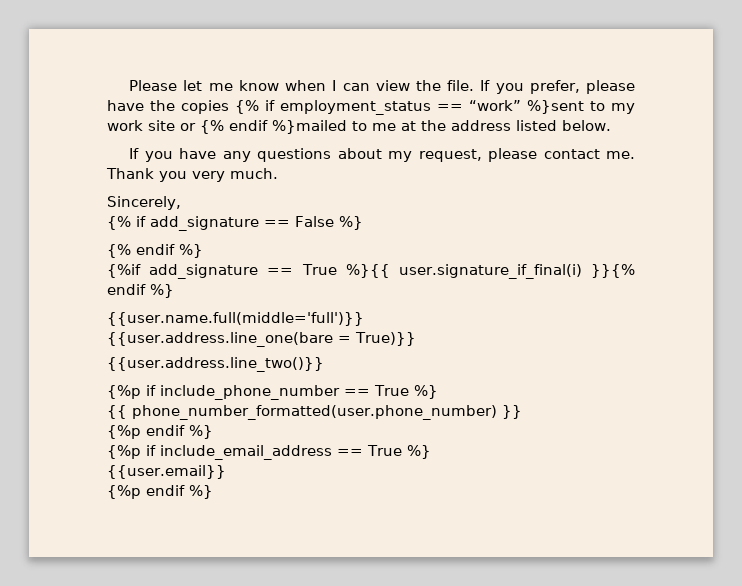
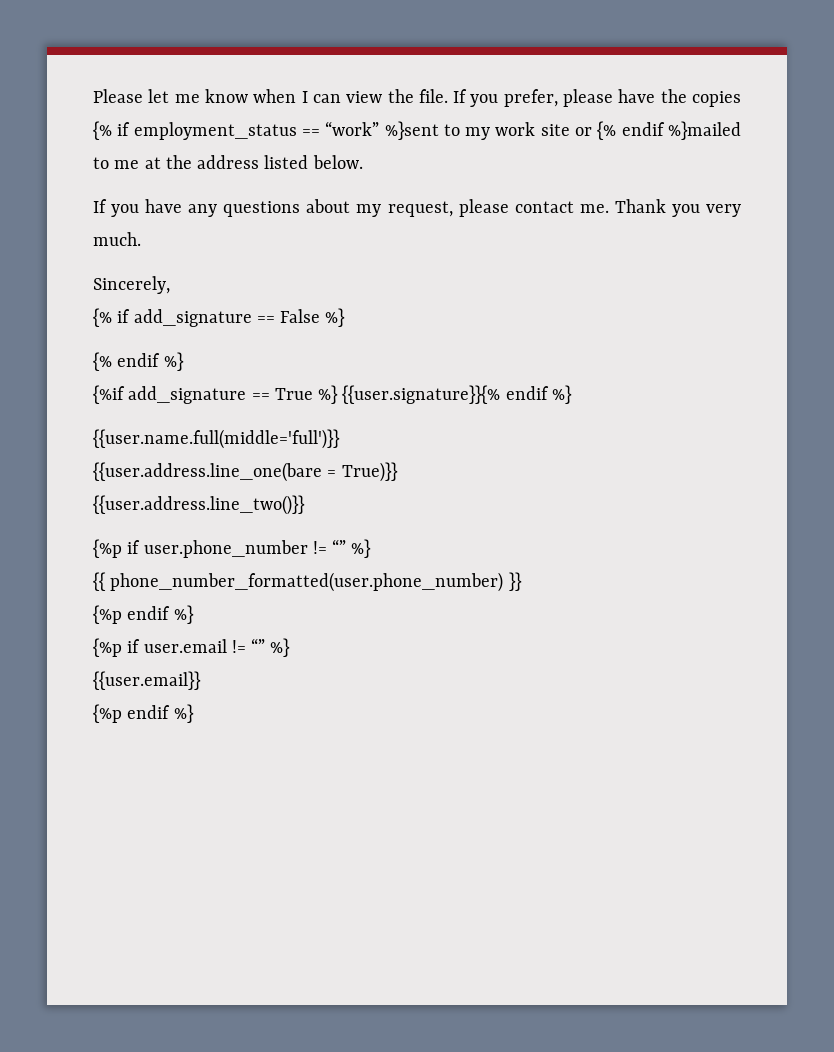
- {%if add_signature == True %}{{ user.signature_if_final(i) }}{% endif %}
+ {%if add_signature == True %} {{user.signature}}{% endif %}
- {%p if include_phone_number == True %}
+ {%p if user.phone_number != “” %}
- {%p if include_email_address == True %}
+ {%p if user.email != “” %}

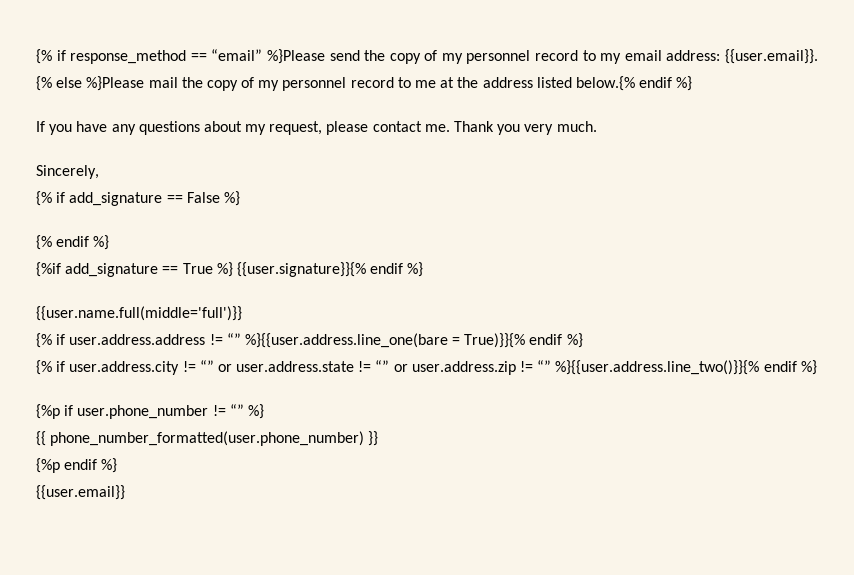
- Please let me know when I can view the file. If you prefer, please have the copies {% if employment_status == “work” %}sent to my work site or {% endif %}mailed to me at the address listed below.
+ {% if response_method == “email” %}Please send the copy of my personnel record to my email address: {{user.email}}. {% else %}Please mail the copy of my personnel record to me at the address listed below.{% endif %}
- {{user.address.line_one(bare = True)}}
- {{user.address.line_two()}}
+ {% if user.address.address != “” %}{{user.address.line_one(bare = True)}}{% endif %}
+ {% if user.address.city != “” or user.address.state != “” or user.address.zip != “” %}{{user.address.line_two()}}{% endif %}
- {%p if user.email != “” %}
  {{user.email}}
- {%p endif %}

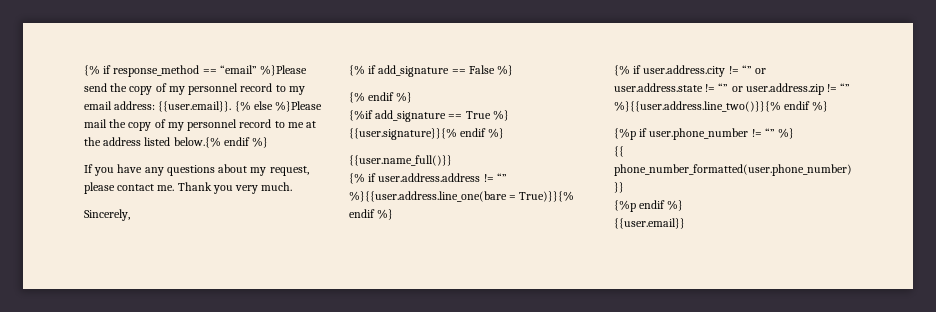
- {{user.name.full(middle='full')}}
+ {{user.name_full()}}

